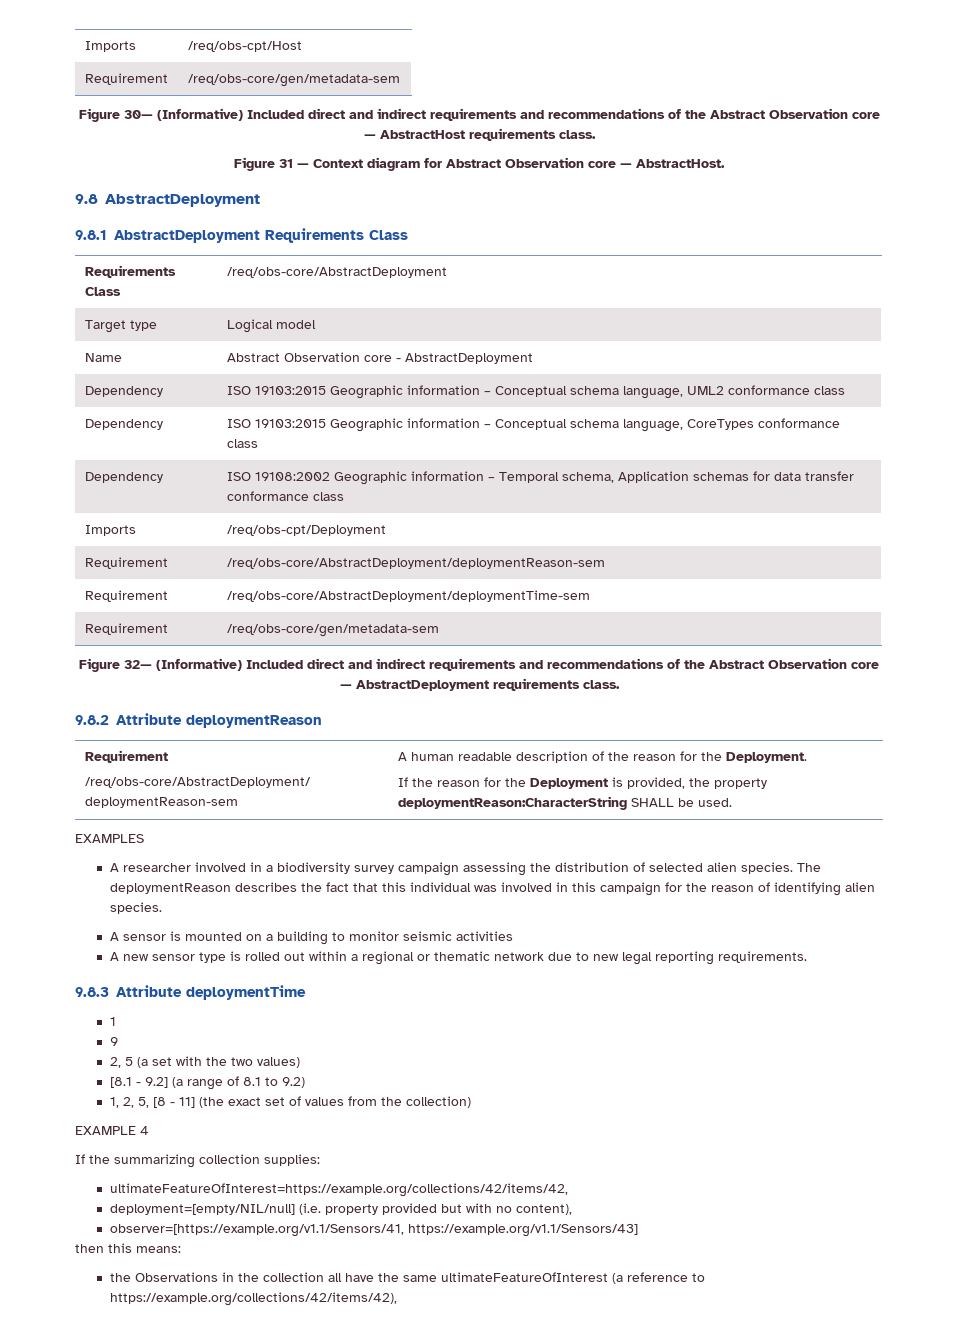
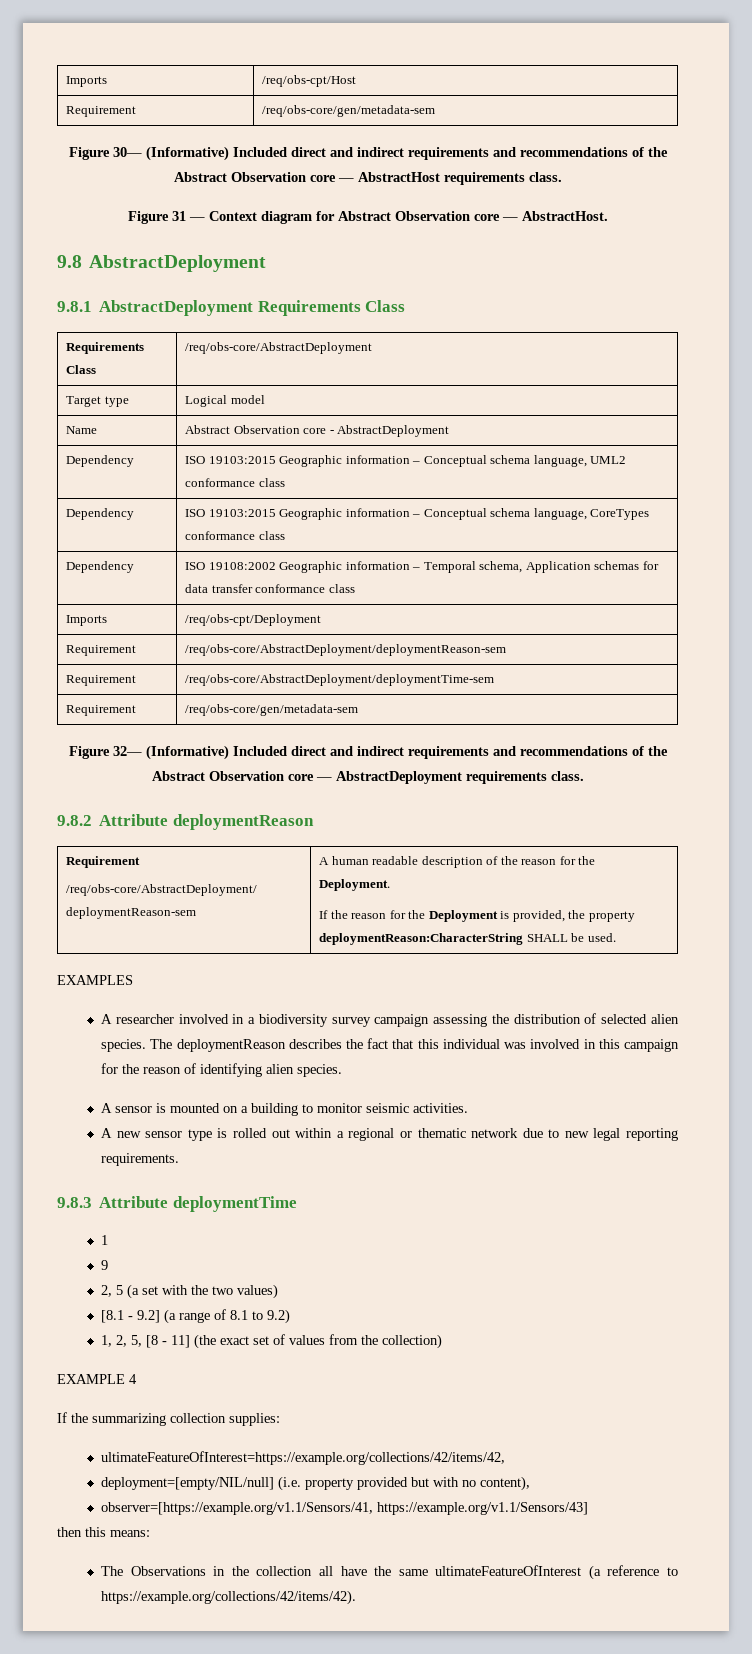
- A sensor is mounted on a building to monitor seismic activities
+ A sensor is mounted on a building to monitor seismic activities.
- the Observations in the collection all have the same ultimateFeatureOfInterest (a reference to https://example.org/collections/42/items/42),
+ The Observations in the collection all have the same ultimateFeatureOfInterest (a reference to https://example.org/collections/42/items/42).

